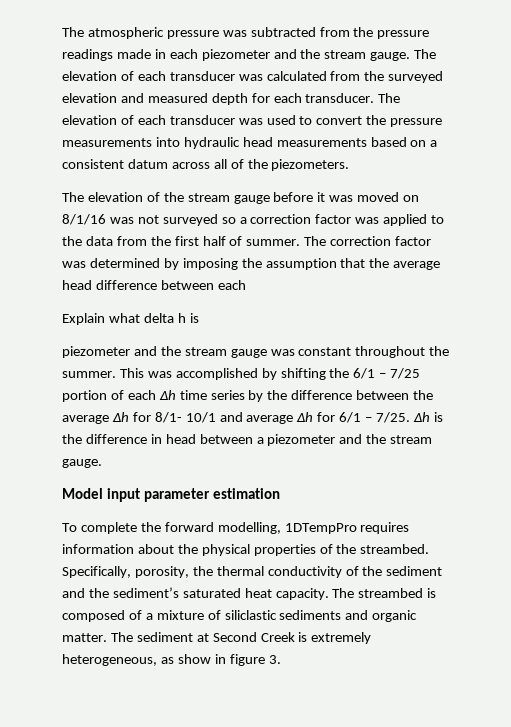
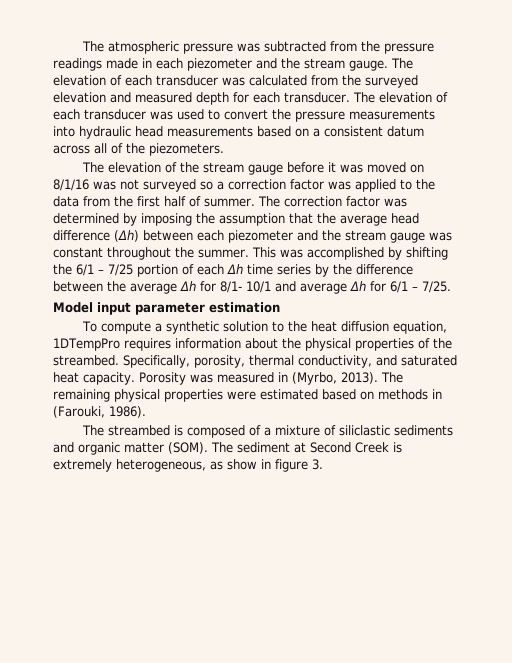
- The correction factor was determined by imposing the assumption that the average head difference between each
- Explain what delta h is
- piezometer and the stream gauge was constant throughout the summer.
+ The correction factor was determined by imposing the assumption that the average head difference (Δh) between each piezometer and the stream gauge was constant throughout the summer.
- Δh is the difference in head between a piezometer and the stream gauge.
- To complete the forward modelling, 1DTempPro requires information about the physical properties of the streambed.
+ To compute a synthetic solution to the heat diffusion equation, 1DTempPro requires information about the physical properties of the streambed.
- Specifically, porosity, the thermal conductivity of the sediment and the sediment’s saturated heat capacity. The streambed is composed of a mixture of siliclastic sediments and organic matter.
+ Specifically, porosity, thermal conductivity, and saturated heat capacity. Porosity was measured in (Myrbo, 2013). The remaining physical properties were estimated based on methods in (Farouki, 1986).
+ The streambed is composed of a mixture of siliclastic sediments and organic matter (SOM).

